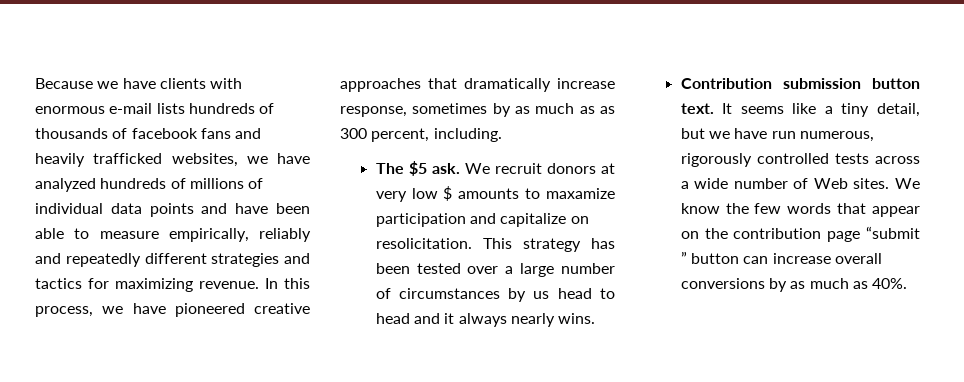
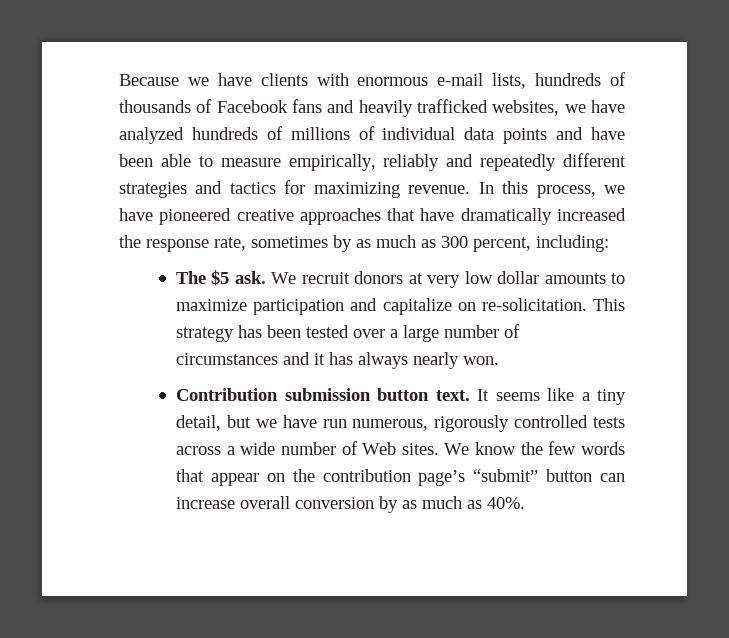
- Because we have clients with enormous e-mail lists hundreds of thousands of facebook fans and heavily trafficked websites, we have analyzed hundreds of millions of individual data points and have been able to measure empirically, reliably and repeatedly different strategies and tactics for maximizing revenue.
+ Because we have clients with enormous e-mail lists, hundreds of thousands of Facebook fans and heavily trafficked websites, we have analyzed hundreds of millions of individual data points and have been able to measure empirically, reliably and repeatedly different strategies and tactics for maximizing revenue.
- In this process, we have pioneered creative approaches that dramatically increase response, sometimes by as much as as 300 percent, including.
+ In this process, we have pioneered creative approaches that have dramatically increased the response rate, sometimes by as much as 300 percent, including:
- We recruit donors at very low $ amounts to maxamize participation and capitalize on resolicitation.
+ We recruit donors at very low dollar amounts to maximize participation and capitalize on re-solicitation.
- This strategy has been tested over a large number of circumstances by us head to head and it always nearly wins.
+ This strategy has been tested over a large number of circumstances and it has always nearly won.
- We know the few words that appear on the contribution page “submit ” button can increase overall conversions by as much as 40%.
+ We know the few words that appear on the contribution page’s “submit” button can increase overall conversion by as much as 40%.

